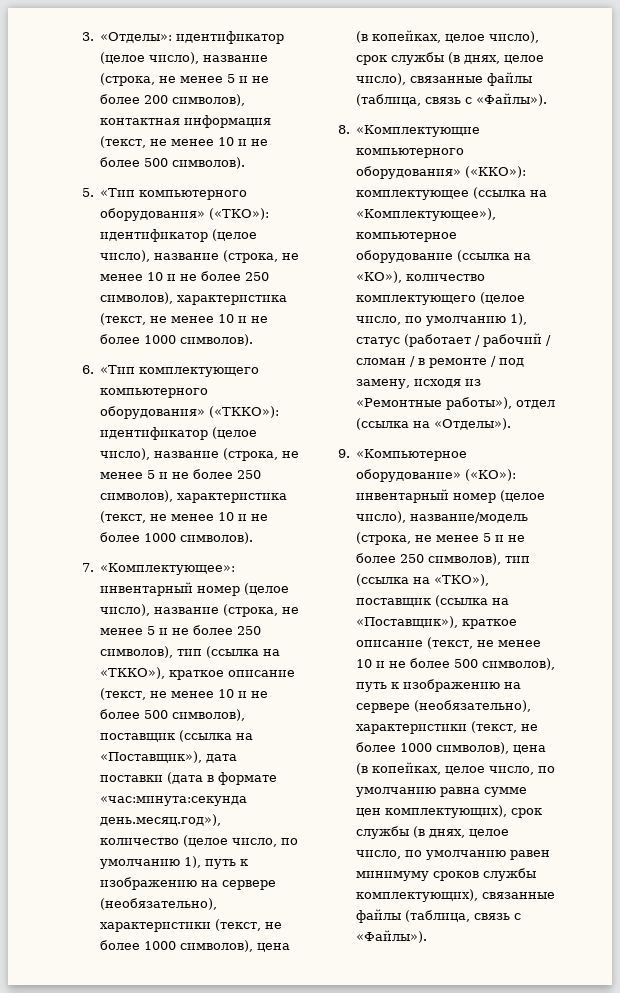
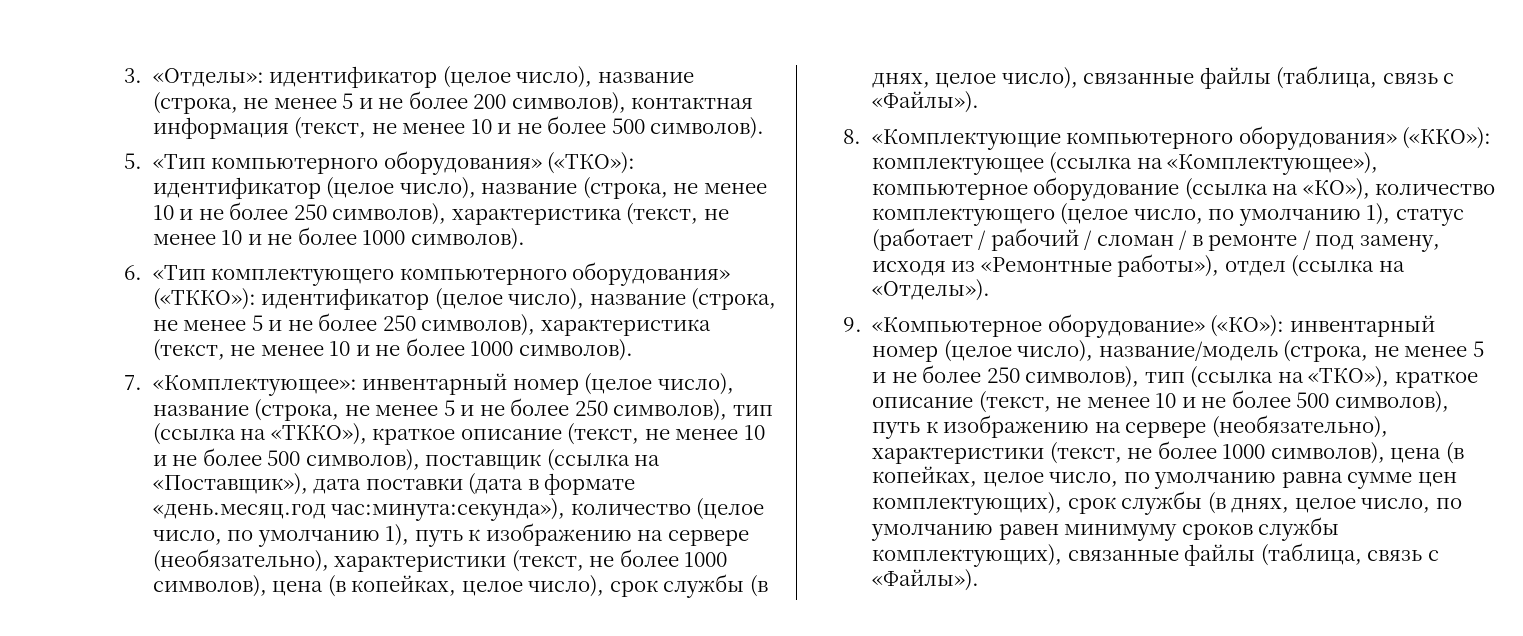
- инвентарный номер (целое число), название (строка, не менее 5 и не более 250 символов), тип (ссылка на «ТККО»), краткое описание (текст, не менее 10 и не более 500 символов), поставщик (ссылка на «Поставщик»), дата поставки (дата в формате «час:минута:секунда день.месяц.год»), количество (целое число, по умолчанию 1), путь к изображению на сервере (необязательно), характеристики (текст, не более 1000 символов), цена (в копейках, целое число), срок службы (в днях, целое число), связанные файлы (таблица, связь с «Файлы»).
+ инвентарный номер (целое число), название (строка, не менее 5 и не более 250 символов), тип (ссылка на «ТККО»), краткое описание (текст, не менее 10 и не более 500 символов), поставщик (ссылка на «Поставщик»), дата поставки (дата в формате «день.месяц.год час:минута:секунда»), количество (целое число, по умолчанию 1), путь к изображению на сервере (необязательно), характеристики (текст, не более 1000 символов), цена (в копейках, целое число), срок службы (в днях, целое число), связанные файлы (таблица, связь с «Файлы»).
- инвентарный номер (целое число), название/модель (строка, не менее 5 и не более 250 символов), тип (ссылка на «ТКО»), поставщик (ссылка на «Поставщик»), краткое описание (текст, не менее 10 и не более 500 символов), путь к изображению на сервере (необязательно), характеристики (текст, не более 1000 символов), цена (в копейках, целое число, по умолчанию равна сумме цен комплектующих), срок службы (в днях, целое число, по умолчанию равен минимуму сроков службы комплектующих), связанные файлы (таблица, связь с «Файлы»).
+ инвентарный номер (целое число), название/модель (строка, не менее 5 и не более 250 символов), тип (ссылка на «ТКО»), краткое описание (текст, не менее 10 и не более 500 символов), путь к изображению на сервере (необязательно), характеристики (текст, не более 1000 символов), цена (в копейках, целое число, по умолчанию равна сумме цен комплектующих), срок службы (в днях, целое число, по умолчанию равен минимуму сроков службы комплектующих), связанные файлы (таблица, связь с «Файлы»).

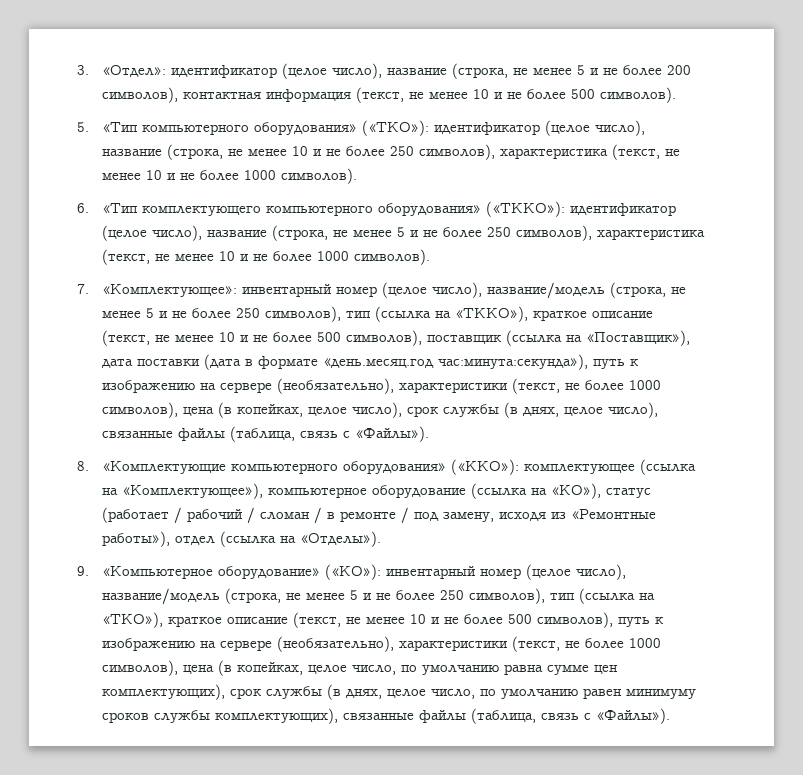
- 3. «Отделы»: идентификатор (целое число), название (строка, не менее 5 и не более 200 символов), контактная информация (текст, не менее 10 и не более 500 символов).
+ 3. «Отдел»: идентификатор (целое число), название (строка, не менее 5 и не более 200 символов), контактная информация (текст, не менее 10 и не более 500 символов).
- инвентарный номер (целое число), название (строка, не менее 5 и не более 250 символов), тип (ссылка на «ТККО»), краткое описание (текст, не менее 10 и не более 500 символов), поставщик (ссылка на «Поставщик»), дата поставки (дата в формате «день.месяц.год час:минута:секунда»), количество (целое число, по умолчанию 1), путь к изображению на сервере (необязательно), характеристики (текст, не более 1000 символов), цена (в копейках, целое число), срок службы (в днях, целое число), связанные файлы (таблица, связь с «Файлы»).
+ инвентарный номер (целое число), название/модель (строка, не менее 5 и не более 250 символов), тип (ссылка на «ТККО»), краткое описание (текст, не менее 10 и не более 500 символов), поставщик (ссылка на «Поставщик»), дата поставки (дата в формате «день.месяц.год час:минута:секунда»), путь к изображению на сервере (необязательно), характеристики (текст, не более 1000 символов), цена (в копейках, целое число), срок службы (в днях, целое число), связанные файлы (таблица, связь с «Файлы»).
- 8. «Комплектующие компьютерного оборудования» («ККО»): комплектующее (ссылка на «Комплектующее»), компьютерное оборудование (ссылка на «КО»), количество комплектующего (целое число, по умолчанию 1), статус (работает / рабочий / сломан / в ремонте / под замену, исходя из «Ремонтные работы»), отдел (ссылка на «Отделы»).
+ 8. «Комплектующие компьютерного оборудования» («ККО»): комплектующее (ссылка на «Комплектующее»), компьютерное оборудование (ссылка на «КО»), статус (работает / рабочий / сломан / в ремонте / под замену, исходя из «Ремонтные работы»), отдел (ссылка на «Отделы»).

